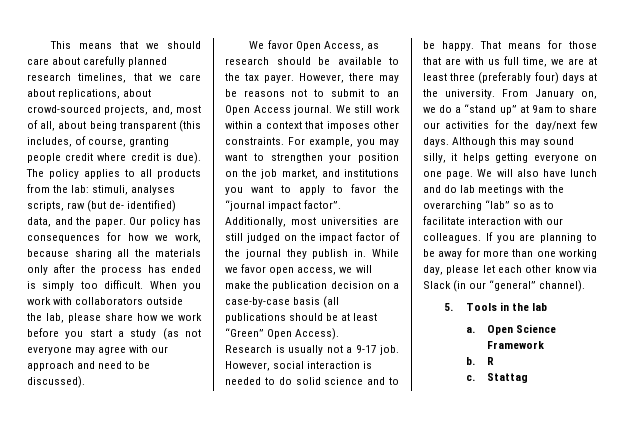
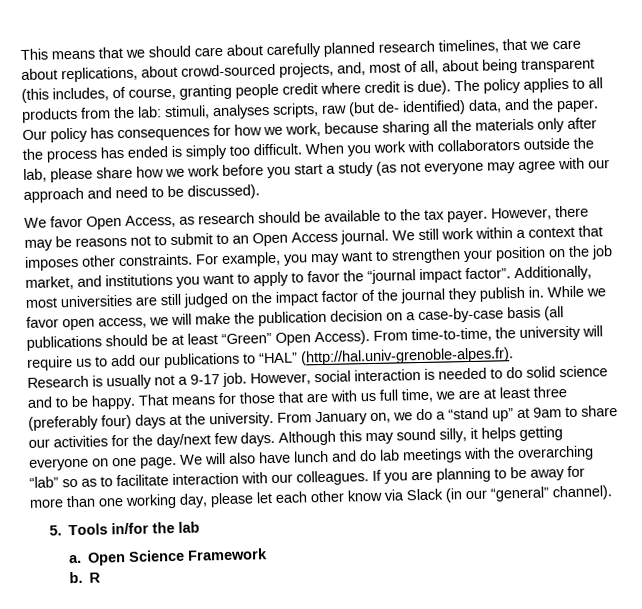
+ From time-to-time, the university will require us to add our publications to “HAL” (http://hal.univ-grenoble-alpes.fr).
- 5. Tools in the lab
+ 5. Tools in/for the lab
- c. Stattag

